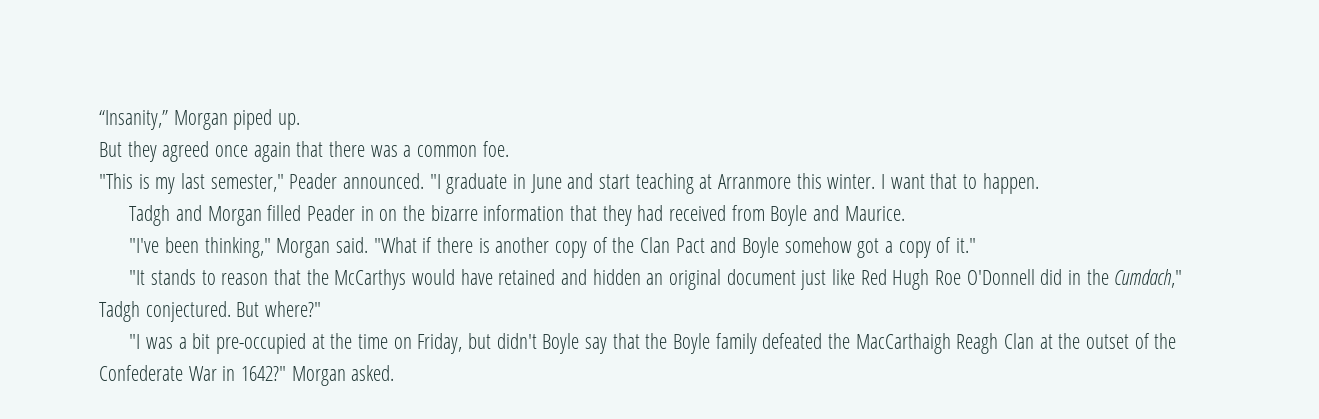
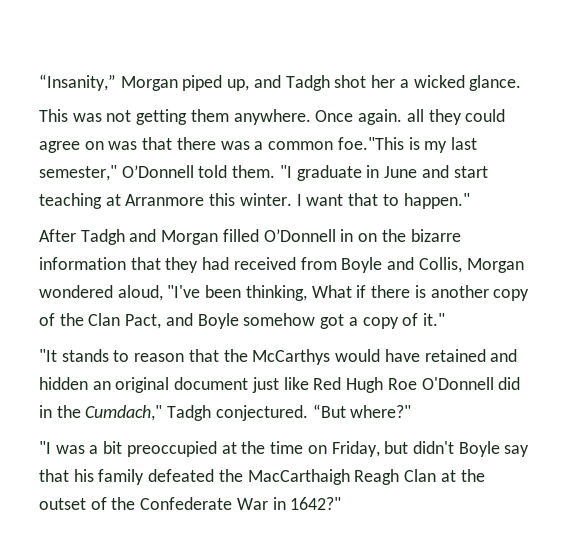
- “Insanity,” Morgan piped up.
- But they agreed once again that there was a common foe.
- "This is my last semester," Peader announced.
+ “Insanity,” Morgan piped up, and Tadgh shot her a wicked glance.
+ This was not getting them anywhere. Once again. all they could agree on was that there was a common foe."This is my last semester," O’Donnell told them.
- I want that to happen.
- Tadgh and Morgan filled Peader in on the bizarre information that they had received from Boyle and Maurice.
- "I've been thinking," Morgan said. "What if there is another copy of the Clan Pact and Boyle somehow got a copy of it."
+ I want that to happen."
+ After Tadgh and Morgan filled O’Donnell in on the bizarre information that they had received from Boyle and Collis, Morgan wondered aloud, "I've been thinking, What if there is another copy of the Clan Pact, and Boyle somehow got a copy of it."
- But where?"
+ “But where?"
- "I was a bit pre-occupied at the time on Friday, but didn't Boyle say that the Boyle family defeated the MacCarthaigh Reagh Clan at the outset of the Confederate War in 1642?" Morgan asked.
+ "I was a bit preoccupied at the time on Friday, but didn't Boyle say that his family defeated the MacCarthaigh Reagh Clan at the outset of the Confederate War in 1642?"

